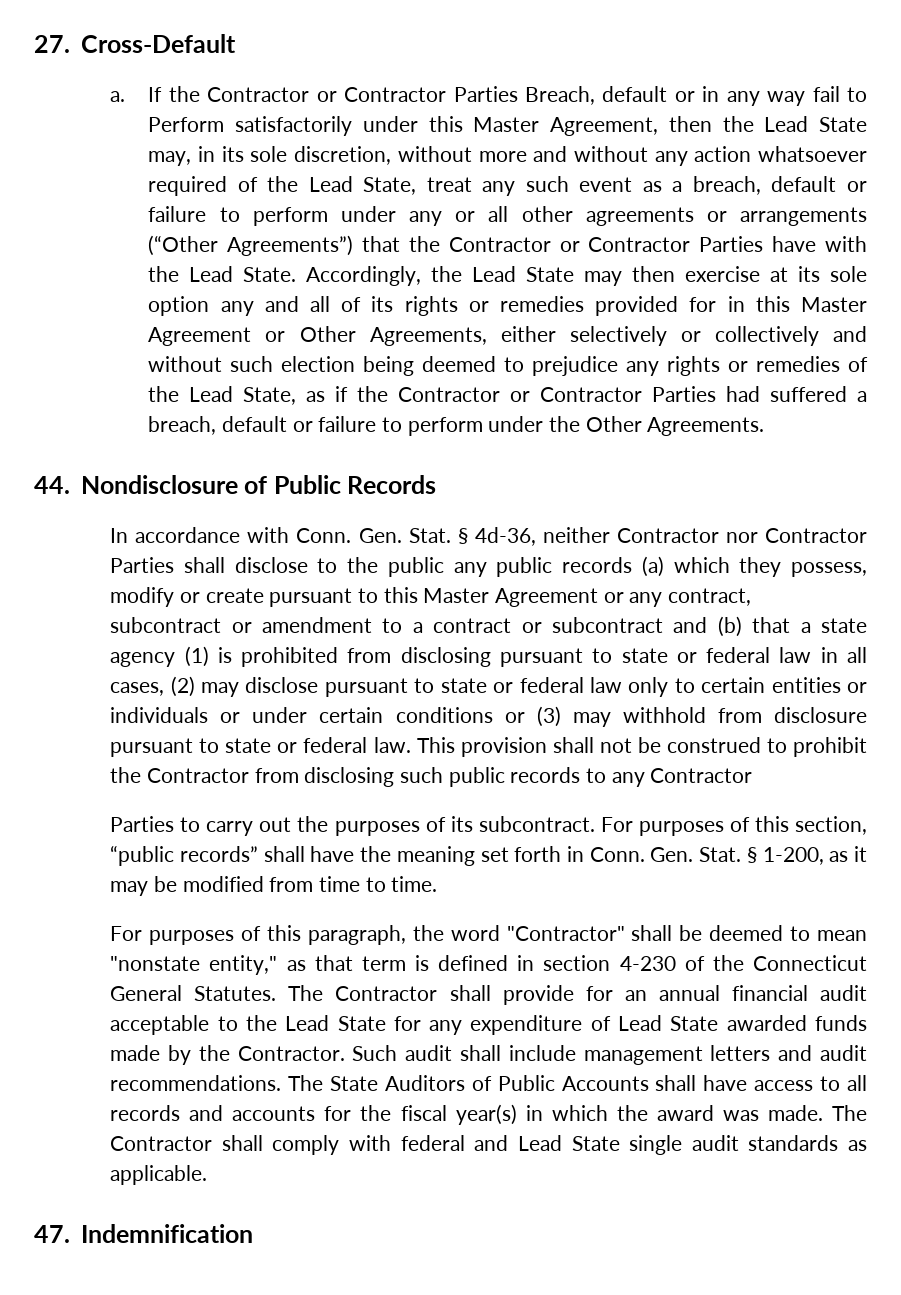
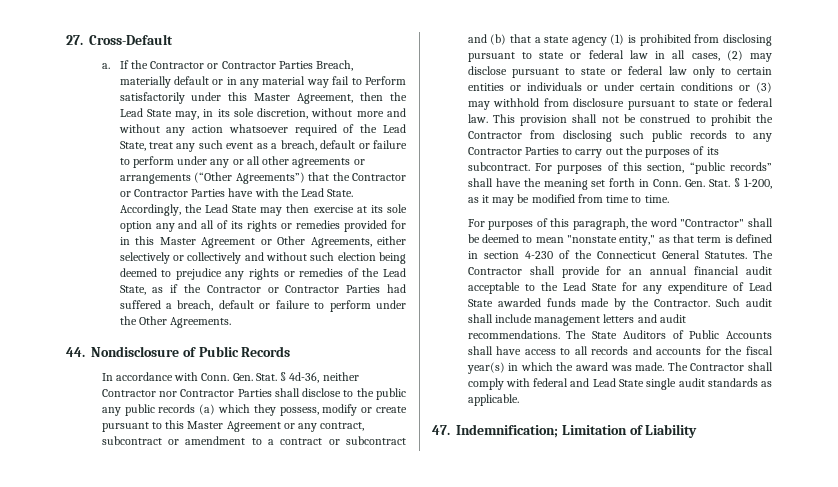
- If the Contractor or Contractor Parties Breach, default or in any way fail to Perform satisfactorily under this Master Agreement, then the Lead State may, in its sole discretion, without more and without any action whatsoever required of the Lead State, treat any such event as a breach, default or failure to perform under any or all other agreements or arrangements (“Other Agreements”) that the Contractor or Contractor Parties have with the Lead State.
+ If the Contractor or Contractor Parties Breach, materially default or in any material way fail to Perform satisfactorily under this Master Agreement, then the Lead State may, in its sole discretion, without more and without any action whatsoever required of the Lead State, treat any such event as a breach, default or failure to perform under any or all other agreements or arrangements (“Other Agreements”) that the Contractor or Contractor Parties have with the Lead State.
- This provision shall not be construed to prohibit the Contractor from disclosing such public records to any Contractor
- Parties to carry out the purposes of its subcontract.
+ This provision shall not be construed to prohibit the Contractor from disclosing such public records to any Contractor Parties to carry out the purposes of its subcontract.
- 47. Indemnification
+ 47. Indemnification; Limitation of Liability

